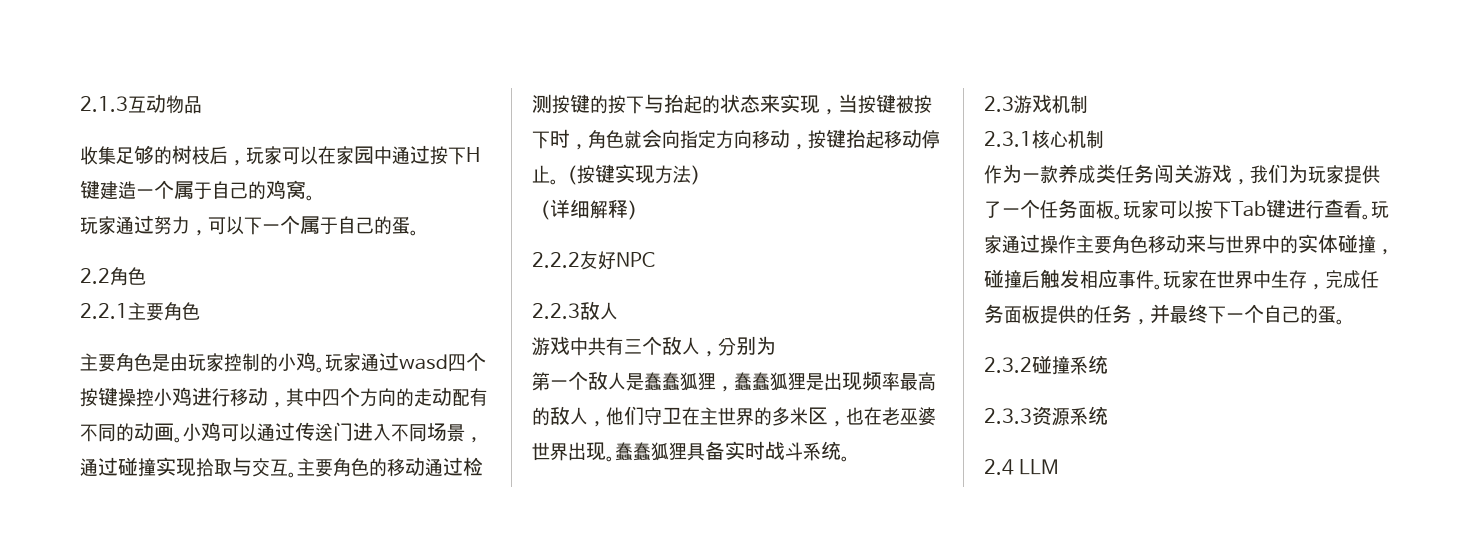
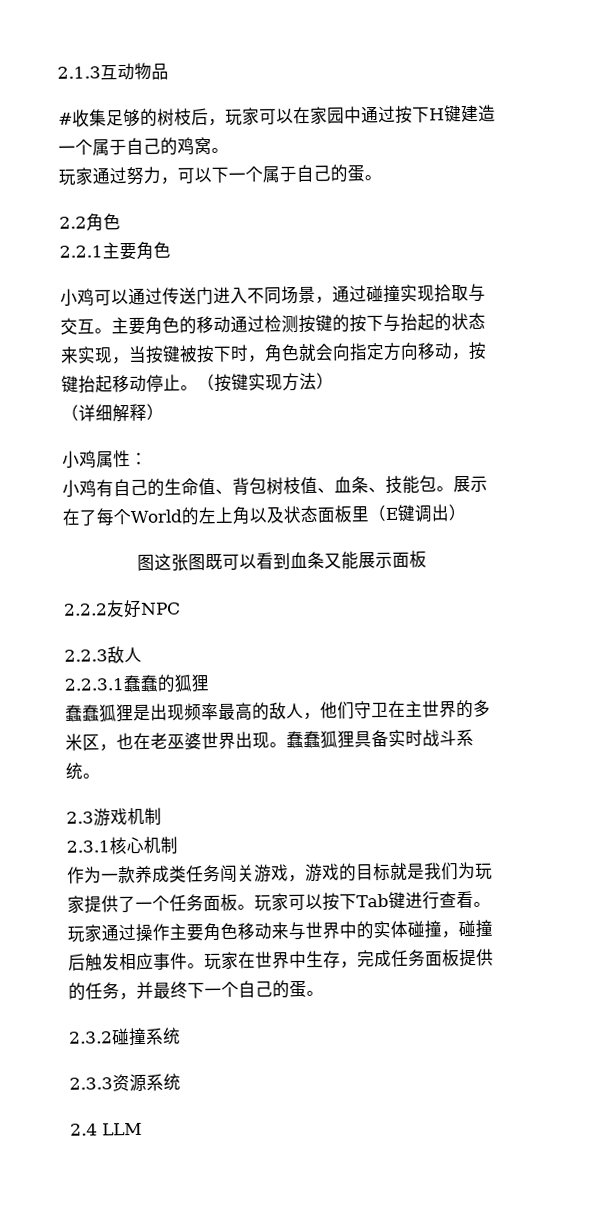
- 收集足够的树枝后，玩家可以在家园中通过按下H键建造一个属于自己的鸡窝。
+ #收集足够的树枝后，玩家可以在家园中通过按下H键建造一个属于自己的鸡窝。
- 主要角色是由玩家控制的小鸡。玩家通过wasd四个按键操控小鸡进行移动，其中四个方向的走动配有不同的动画。
+ 小鸡属性：
+ 小鸡有自己的生命值、背包树枝值、血条、技能包。展示在了每个World的左上角以及状态面板里（E键调出）
+ 图这张图既可以看到血条又能展示面板
- 游戏中共有三个敌人，分别为
- 第一个敌人是蠢蠢狐狸，蠢蠢狐狸是出现频率最高的敌人，他们守卫在主世界的多米区，也在老巫婆世界出现。
+ 2.2.3.1蠢蠢的狐狸
+ 蠢蠢狐狸是出现频率最高的敌人，他们守卫在主世界的多米区，也在老巫婆世界出现。
- 作为一款养成类任务闯关游戏，我们为玩家提供了一个任务面板。
+ 作为一款养成类任务闯关游戏，游戏的目标就是我们为玩家提供了一个任务面板。

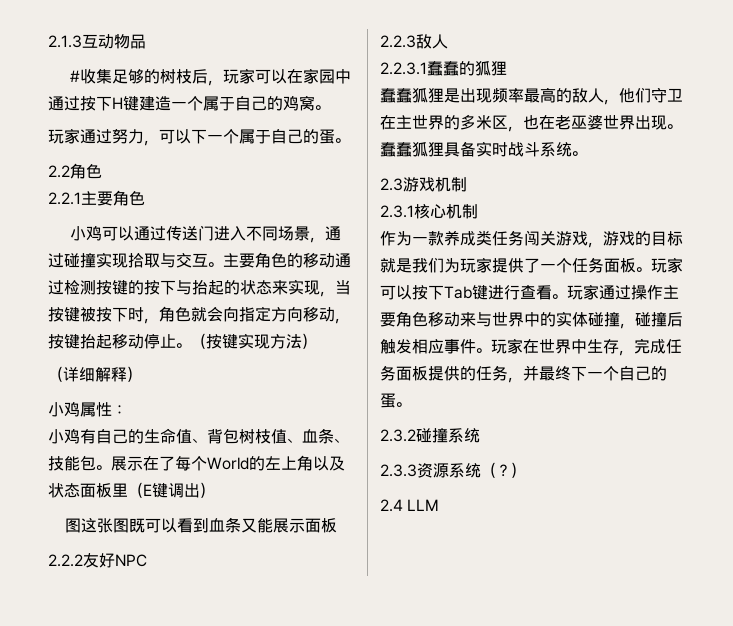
- 2.3.3资源系统
+ 2.3.3资源系统（？）

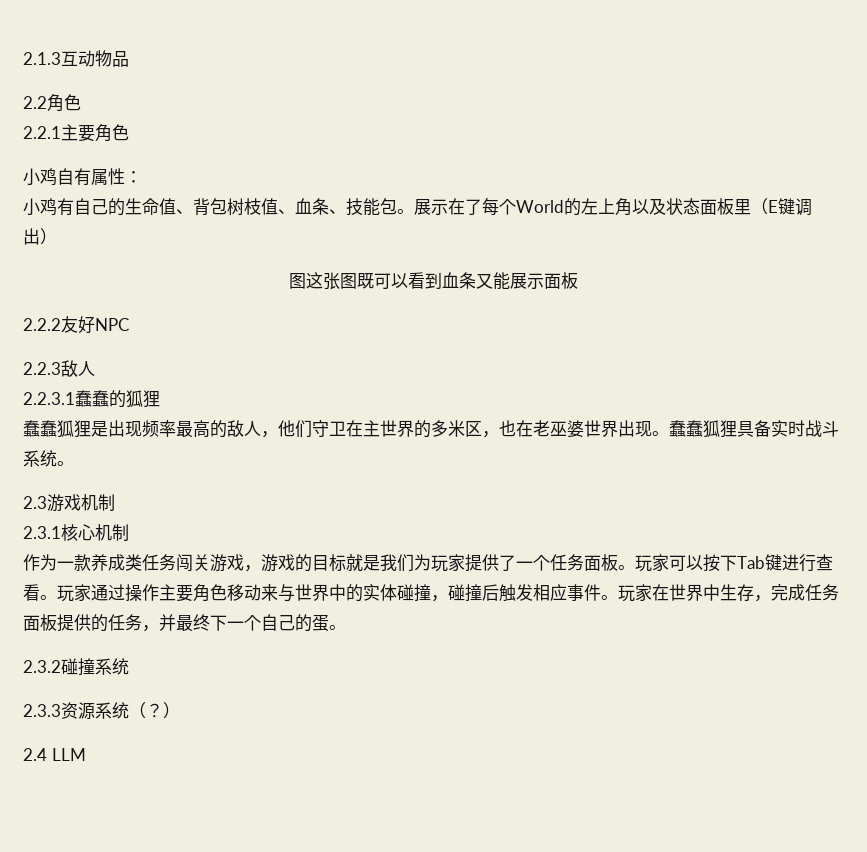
- #收集足够的树枝后，玩家可以在家园中通过按下H键建造一个属于自己的鸡窝。
- 玩家通过努力，可以下一个属于自己的蛋。
- 小鸡可以通过传送门进入不同场景，通过碰撞实现拾取与交互。主要角色的移动通过检测按键的按下与抬起的状态来实现，当按键被按下时，角色就会向指定方向移动，按键抬起移动停止。（按键实现方法）
- （详细解释）
- 小鸡属性：
+ 小鸡自有属性：

